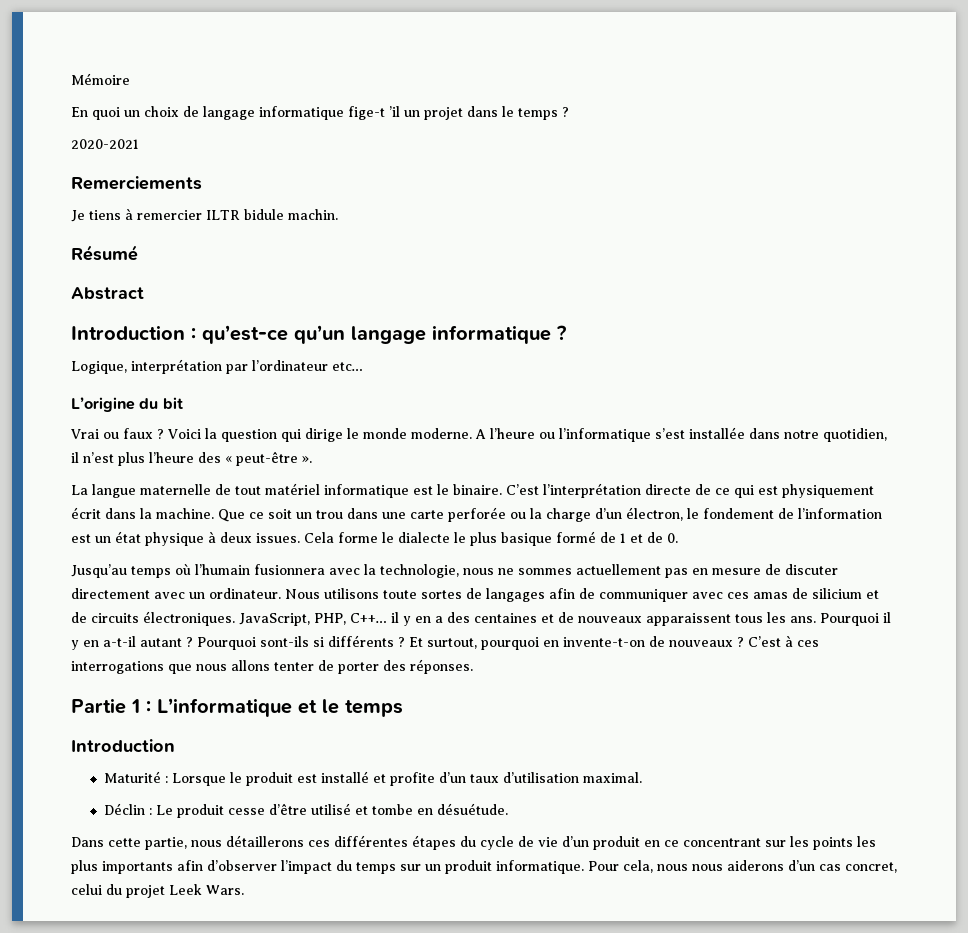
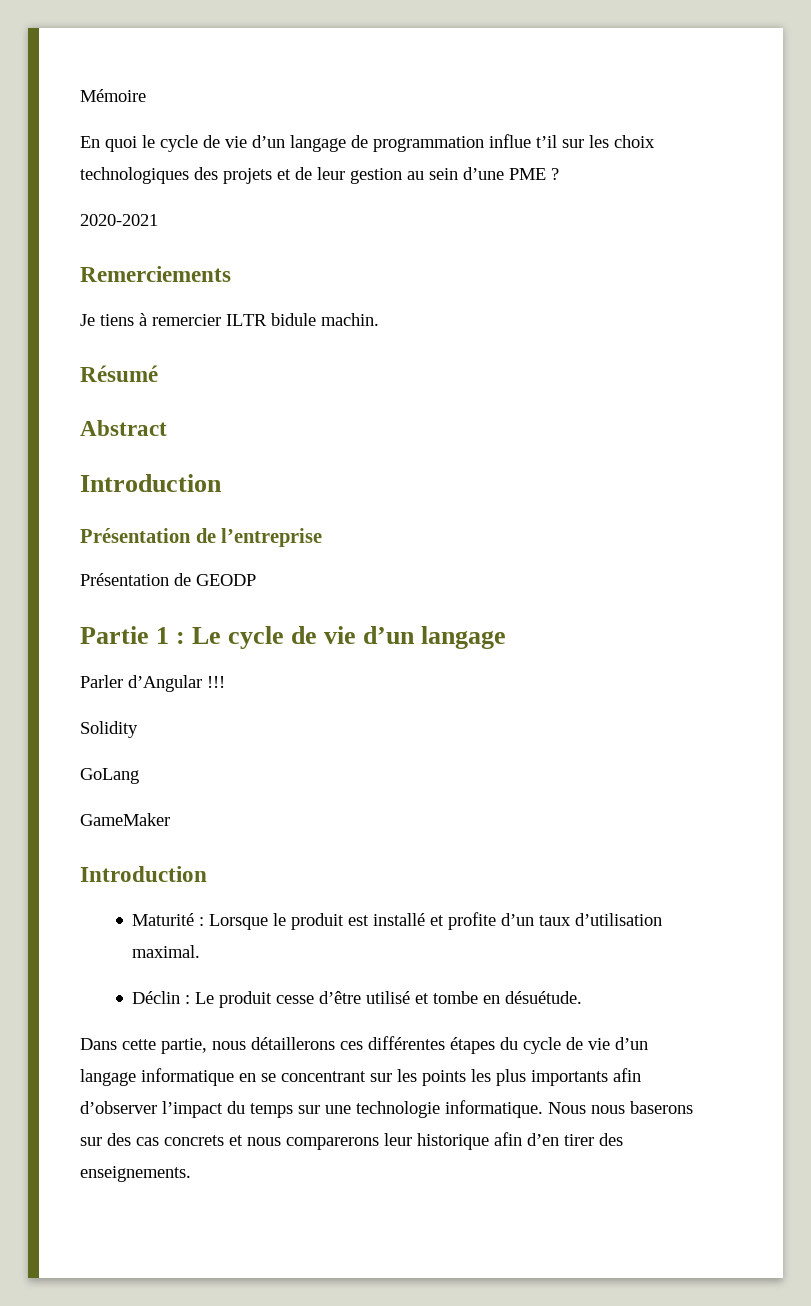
- En quoi un choix de langage informatique fige-t ’il un projet dans le temps ?
+ En quoi le cycle de vie d’un langage de programmation influe t’il sur les choix technologiques des projets et de leur gestion au sein d’une PME ?
  Abstract
- Introduction : qu’est-ce qu’un langage informatique ?
- Logique, interprétation par l’ordinateur etc…
- L’origine du bit
- Vrai ou faux ? Voici la question qui dirige le monde moderne. A l’heure ou l’informatique s’est installée dans notre quotidien, il n’est plus l’heure des « peut-être ».
- La langue maternelle de tout matériel informatique est le binaire. C’est l’interprétation directe de ce qui est physiquement écrit dans la machine. Que ce soit un trou dans une carte perforée ou la charge d’un électron, le fondement de l’information est un état physique à deux issues. Cela forme le dialecte le plus basique formé de 1 et de 0.
- Jusqu’au temps où l’humain fusionnera avec la technologie, nous ne sommes actuellement pas en mesure de discuter directement avec un ordinateur. Nous utilisons toute sortes de langages afin de communiquer avec ces amas de silicium et de circuits électroniques. JavaScript, PHP, C++… il y en a des centaines et de nouveaux apparaissent tous les ans. Pourquoi il y en a-t-il autant ? Pourquoi sont-ils si différents ? Et surtout, pourquoi en invente-t-on de nouveaux ? C’est à ces interrogations que nous allons tenter de porter des réponses.
- Partie 1 : L’informatique et le temps
+ Introduction
+ Présentation de l’entreprise
+ Présentation de GEODP
+ Partie 1 : Le cycle de vie d’un langage
+ Parler d’Angular !!!
+ Solidity
+ GoLang
+ GameMaker
- Dans cette partie, nous détaillerons ces différentes étapes du cycle de vie d’un produit en ce concentrant sur les points les plus importants afin d’observer l’impact du temps sur un produit informatique. Pour cela, nous nous aiderons d’un cas concret, celui du projet Leek Wars.
+ Dans cette partie, nous détaillerons ces différentes étapes du cycle de vie d’un langage informatique en se concentrant sur les points les plus importants afin d’observer l’impact du temps sur une technologie informatique. Nous nous baserons sur des cas concrets et nous comparerons leur historique afin d’en tirer des enseignements.

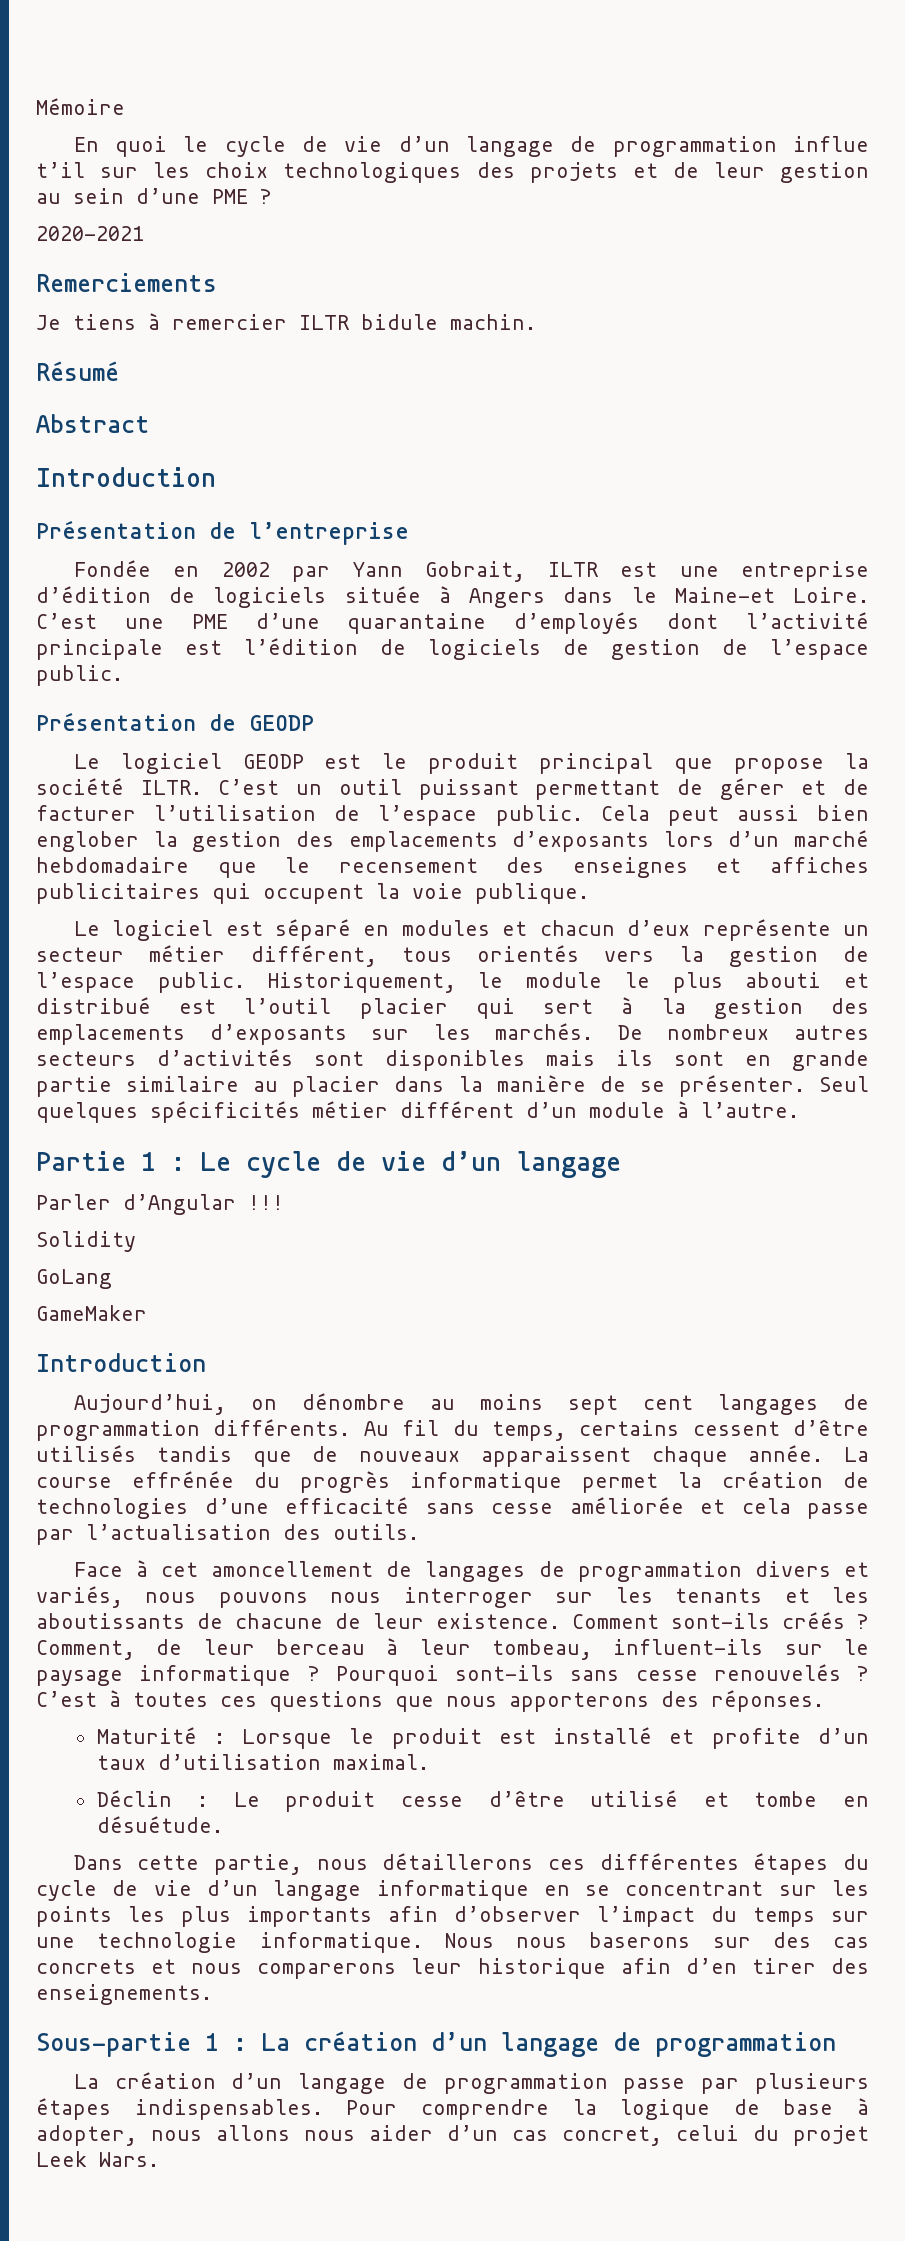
+ Fondée en 2002 par Yann Gobrait, ILTR est une entreprise d’édition de logiciels située à Angers dans le Maine-et Loire. C’est une PME d’une quarantaine d’employés dont l’activité principale est l’édition de logiciels de gestion de l’espace public.
  Présentation de GEODP
+ Le logiciel GEODP est le produit principal que propose la société ILTR. C’est un outil puissant permettant de gérer et de facturer l’utilisation de l’espace public. Cela peut aussi bien englober la gestion des emplacements d’exposants lors d’un marché hebdomadaire que le recensement des enseignes et affiches publicitaires qui occupent la voie publique.
+ Le logiciel est séparé en modules et chacun d’eux représente un secteur métier différent, tous orientés vers la gestion de l’espace public. Historiquement, le module le plus abouti et distribué est l’outil placier qui sert à la gestion des emplacements d’exposants sur les marchés. De nombreux autres secteurs d’activités sont disponibles mais ils sont en grande partie similaire au placier dans la manière de se présenter. Seul quelques spécificités métier différent d’un module à l’autre.
+ Aujourd’hui, on dénombre au moins sept cent langages de programmation différents. Au fil du temps, certains cessent d’être utilisés tandis que de nouveaux apparaissent chaque année. La course effrénée du progrès informatique permet la création de technologies d’une efficacité sans cesse améliorée et cela passe par l’actualisation des outils.
+ Face à cet amoncellement de langages de programmation divers et variés, nous pouvons nous interroger sur les tenants et les aboutissants de chacune de leur existence. Comment sont-ils créés ? Comment, de leur berceau à leur tombeau, influent-ils sur le paysage informatique ? Pourquoi sont-ils sans cesse renouvelés ? C’est à toutes ces questions que nous apporterons des réponses.
+ Sous-partie 1 : La création d’un langage de programmation
+ La création d’un langage de programmation passe par plusieurs étapes indispensables. Pour comprendre la logique de base à adopter, nous allons nous aider d’un cas concret, celui du projet Leek Wars.

